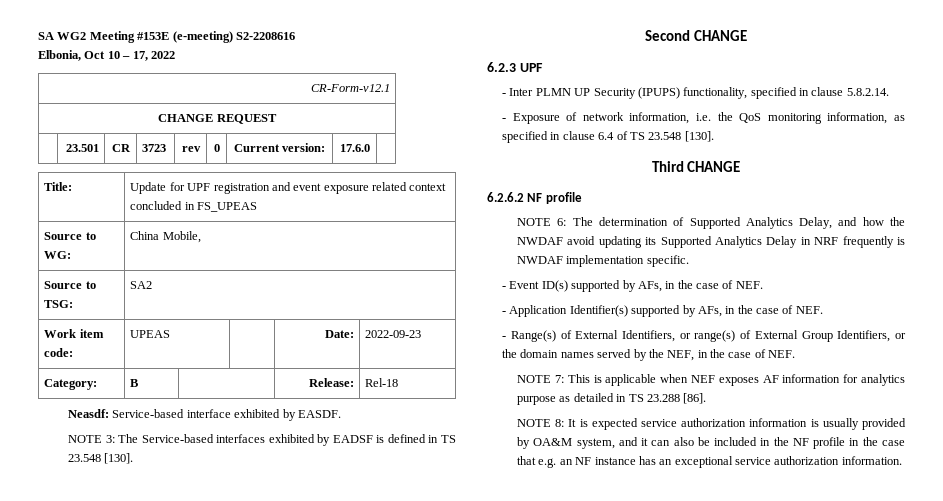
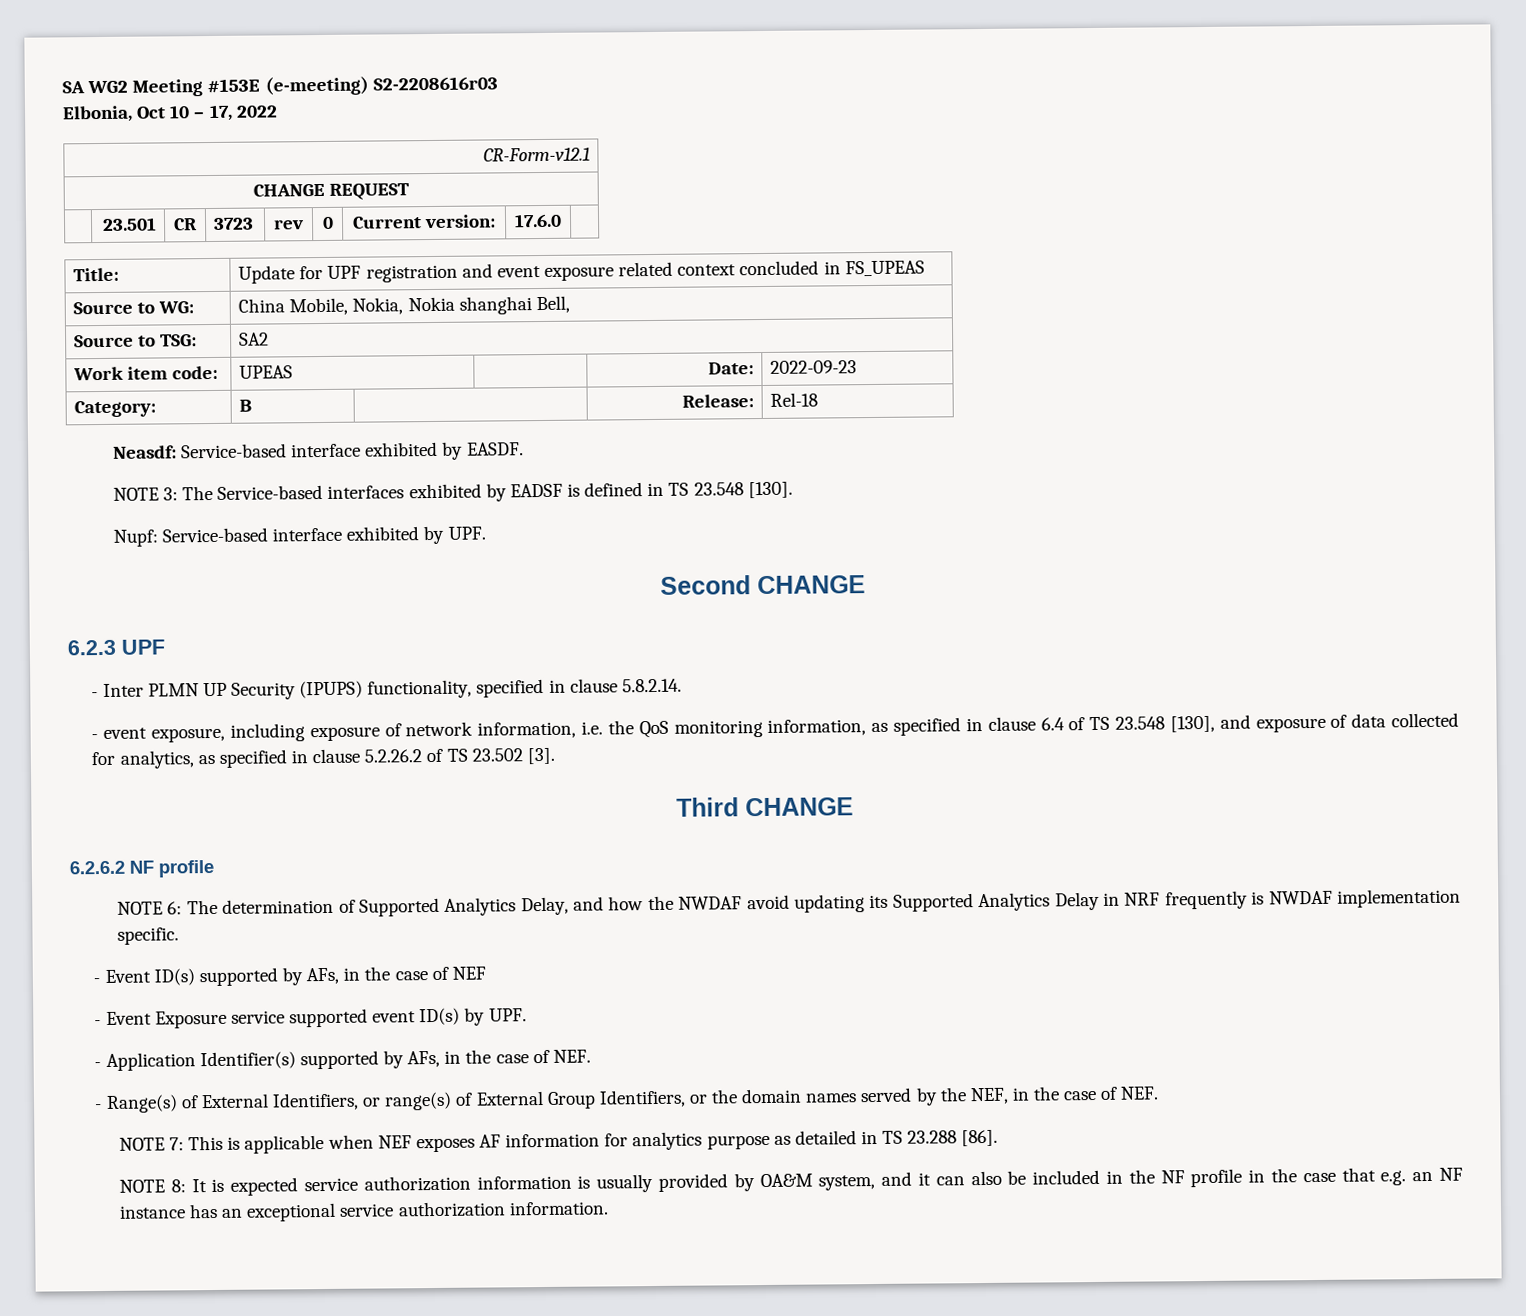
- SA WG2 Meeting #153E (e-meeting) S2-2208616
+ SA WG2 Meeting #153E (e-meeting) S2-2208616r03
- Source to WG: | China Mobile,
+ Source to WG: | China Mobile, Nokia, Nokia shanghai Bell,
+ Nupf: Service-based interface exhibited by UPF.
- - Exposure of network information, i.e. the QoS monitoring information, as specified in clause 6.4 of TS 23.548 [130].
+ - event exposure, including exposure of network information, i.e. the QoS monitoring information, as specified in clause 6.4 of TS 23.548 [130], and exposure of data collected for analytics, as specified in clause 5.2.26.2 of TS 23.502 [3].
- - Event ID(s) supported by AFs, in the case of NEF.
+ - Event ID(s) supported by AFs, in the case of NEF
+ - Event Exposure service supported event ID(s) by UPF.

